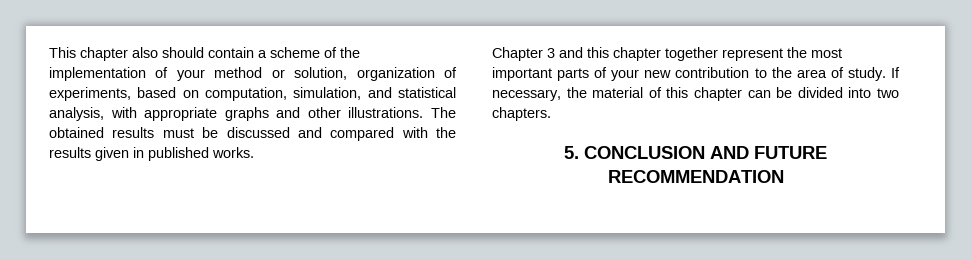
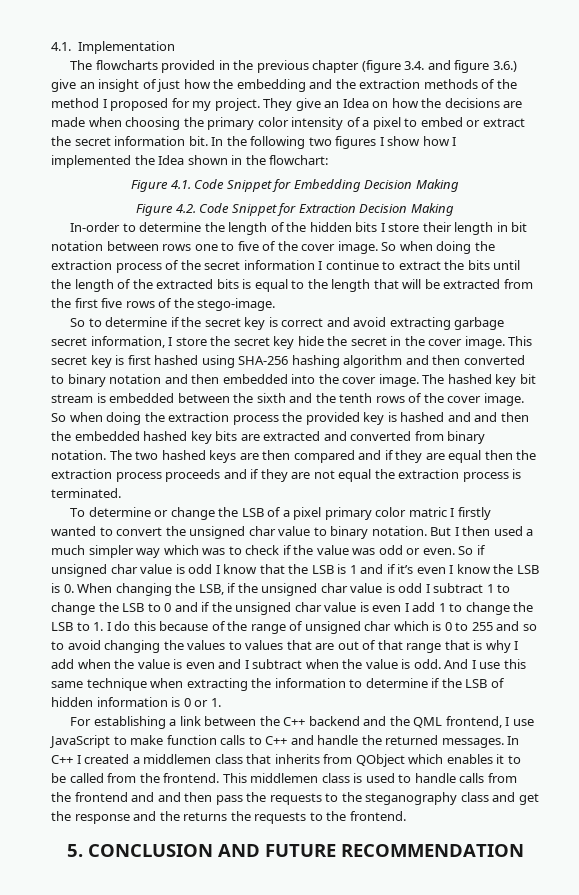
- This chapter also should contain a scheme of the implementation of your method or solution, organization of experiments, based on computation, simulation, and statistical analysis, with appropriate graphs and other illustrations. The obtained results must be discussed and compared with the results given in published works.
- Chapter 3 and this chapter together represent the most important parts of your new contribution to the area of study. If necessary, the material of this chapter can be divided into two chapters.
+ 4.1. Implementation
+ The flowcharts provided in the previous chapter (figure 3.4. and figure 3.6.) give an insight of just how the embedding and the extraction methods of the method I proposed for my project. They give an Idea on how the decisions are made when choosing the primary color intensity of a pixel to embed or extract the secret information bit. In the following two figures I show how I implemented the Idea shown in the flowchart:
+ Figure 4.1. Code Snippet for Embedding Decision Making
+ Figure 4.2. Code Snippet for Extraction Decision Making
+ In-order to determine the length of the hidden bits I store their length in bit notation between rows one to five of the cover image. So when doing the extraction process of the secret information I continue to extract the bits until the length of the extracted bits is equal to the length that will be extracted from the first five rows of the stego-image.
+ So to determine if the secret key is correct and avoid extracting garbage secret information, I store the secret key hide the secret in the cover image. This secret key is first hashed using SHA-256 hashing algorithm and then converted to binary notation and then embedded into the cover image. The hashed key bit stream is embedded between the sixth and the tenth rows of the cover image. So when doing the extraction process the provided key is hashed and and then the embedded hashed key bits are extracted and converted from binary notation. The two hashed keys are then compared and if they are equal then the extraction process proceeds and if they are not equal the extraction process is terminated.
+ To determine or change the LSB of a pixel primary color matric I firstly wanted to convert the unsigned char value to binary notation. But I then used a much simpler way which was to check if the value was odd or even. So if unsigned char value is odd I know that the LSB is 1 and if it’s even I know the LSB is 0. When changing the LSB, if the unsigned char value is odd I subtract 1 to change the LSB to 0 and if the unsigned char value is even I add 1 to change the LSB to 1. I do this because of the range of unsigned char which is 0 to 255 and so to avoid changing the values to values that are out of that range that is why I add when the value is even and I subtract when the value is odd. And I use this same technique when extracting the information to determine if the LSB of hidden information is 0 or 1.
+ For establishing a link between the C++ backend and the QML frontend, I use JavaScript to make function calls to C++ and handle the returned messages. In C++ I created a middlemen class that inherits from QObject which enables it to be called from the frontend. This middlemen class is used to handle calls from the frontend and and then pass the requests to the steganography class and get the response and the returns the requests to the frontend.

